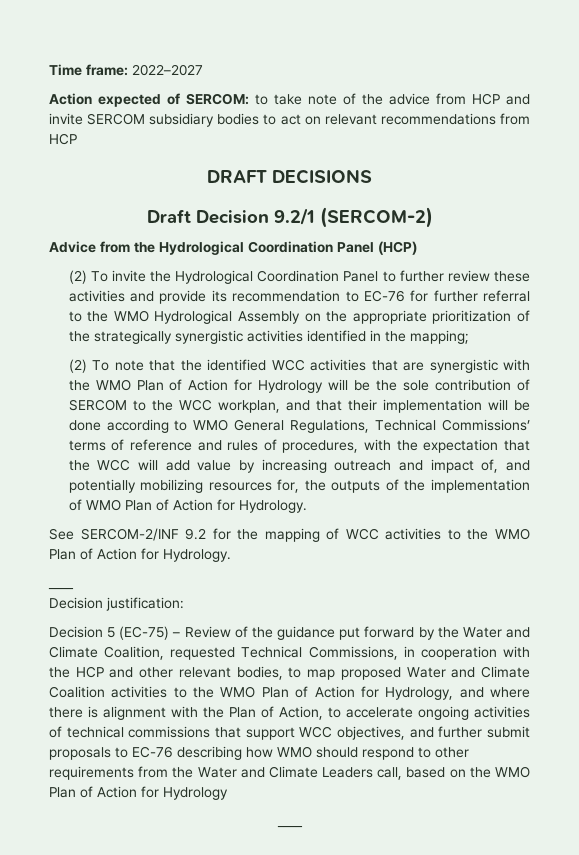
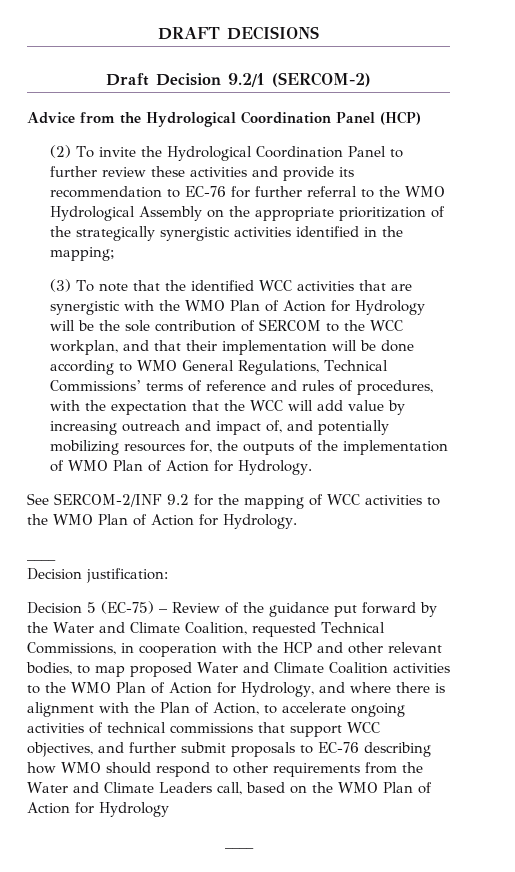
- Time frame: 2022–2027
- Action expected of SERCOM: to take note of the advice from HCP and invite SERCOM subsidiary bodies to act on relevant recommendations from HCP
- (2) To note that the identified WCC activities that are synergistic with the WMO Plan of Action for Hydrology will be the sole contribution of SERCOM to the WCC workplan, and that their implementation will be done according to WMO General Regulations, Technical Commissions’ terms of reference and rules of procedures, with the expectation that the WCC will add value by increasing outreach and impact of, and potentially mobilizing resources for, the outputs of the implementation of WMO Plan of Action for Hydrology.
+ (3) To note that the identified WCC activities that are synergistic with the WMO Plan of Action for Hydrology will be the sole contribution of SERCOM to the WCC workplan, and that their implementation will be done according to WMO General Regulations, Technical Commissions’ terms of reference and rules of procedures, with the expectation that the WCC will add value by increasing outreach and impact of, and potentially mobilizing resources for, the outputs of the implementation of WMO Plan of Action for Hydrology.

